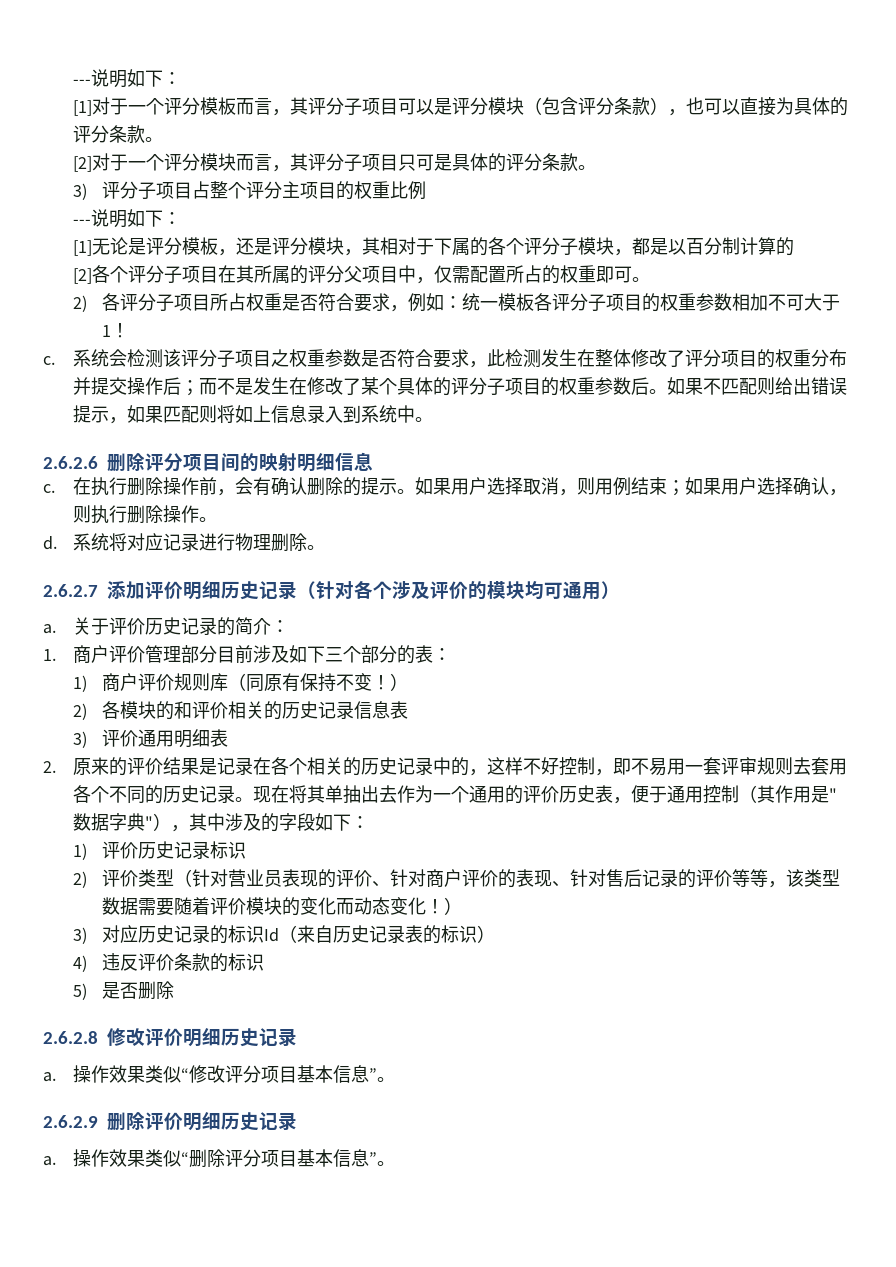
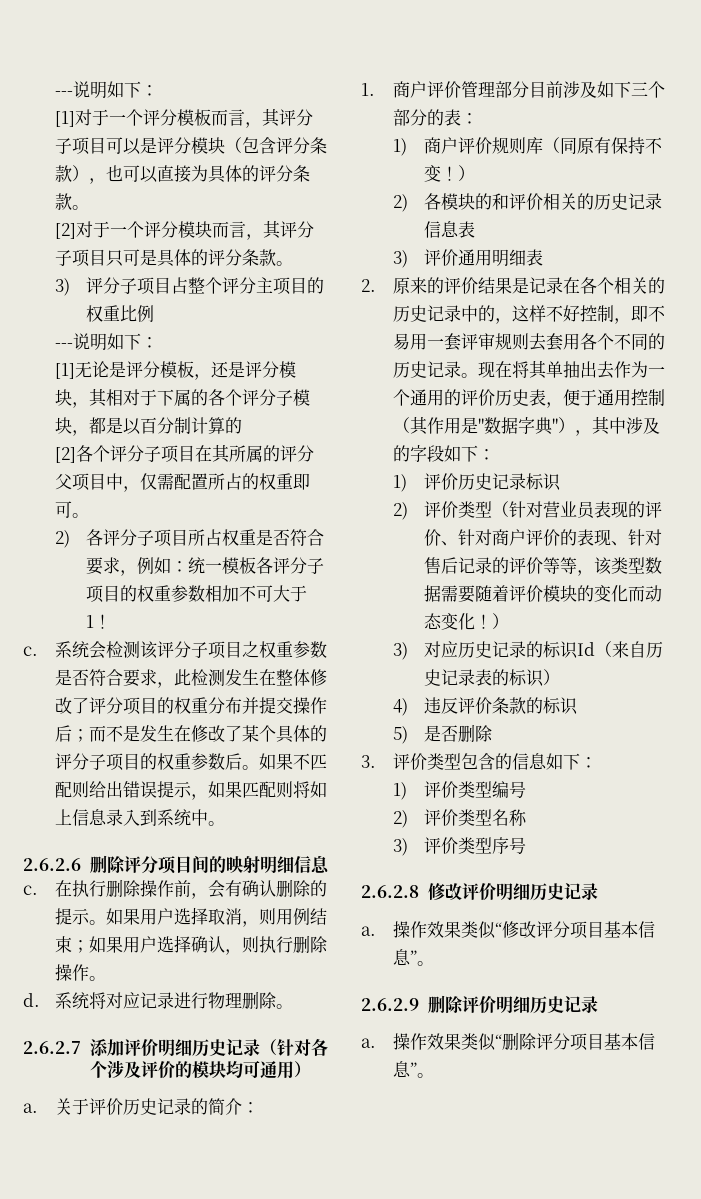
+ 3.评价类型包含的信息如下：
+ 1)评价类型编号
+ 2)评价类型名称
+ 3)评价类型序号

